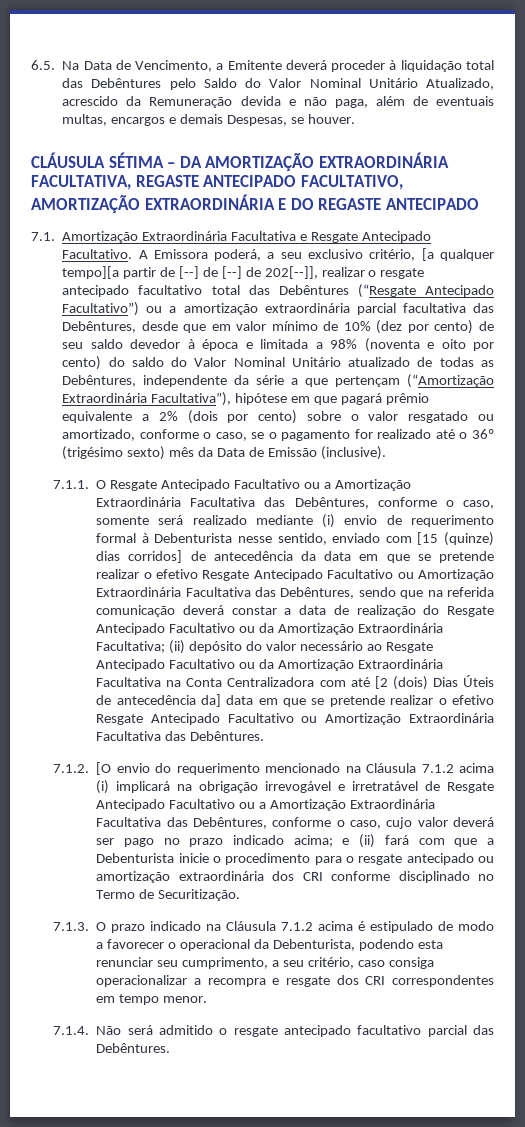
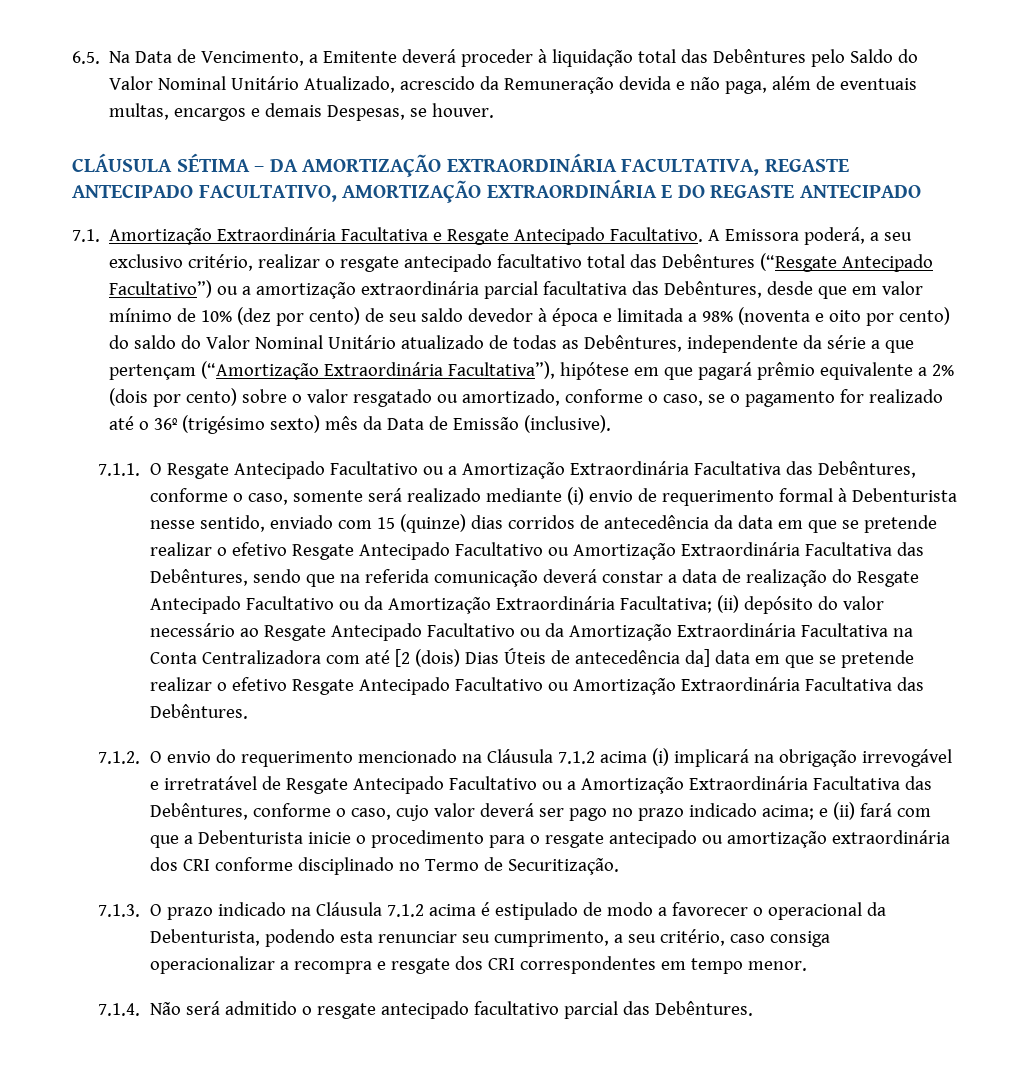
- A Emissora poderá, a seu exclusivo critério, [a qualquer tempo][a partir de [--] de [--] de 202[--]], realizar o resgate antecipado facultativo total das Debêntures (“Resgate Antecipado Facultativo”) ou a amortização extraordinária parcial facultativa das Debêntures, desde que em valor mínimo de 10% (dez por cento) de seu saldo devedor à época e limitada a 98% (noventa e oito por cento) do saldo do Valor Nominal Unitário atualizado de todas as Debêntures, independente da série a que pertençam (“Amortização Extraordinária Facultativa”), hipótese em que pagará prêmio equivalente a 2% (dois por cento) sobre o valor resgatado ou amortizado, conforme o caso, se o pagamento for realizado até o 36º (trigésimo sexto) mês da Data de Emissão (inclusive).
+ A Emissora poderá, a seu exclusivo critério, realizar o resgate antecipado facultativo total das Debêntures (“Resgate Antecipado Facultativo”) ou a amortização extraordinária parcial facultativa das Debêntures, desde que em valor mínimo de 10% (dez por cento) de seu saldo devedor à época e limitada a 98% (noventa e oito por cento) do saldo do Valor Nominal Unitário atualizado de todas as Debêntures, independente da série a que pertençam (“Amortização Extraordinária Facultativa”), hipótese em que pagará prêmio equivalente a 2% (dois por cento) sobre o valor resgatado ou amortizado, conforme o caso, se o pagamento for realizado até o 36º (trigésimo sexto) mês da Data de Emissão (inclusive).
- 7.1.1. O Resgate Antecipado Facultativo ou a Amortização Extraordinária Facultativa das Debêntures, conforme o caso, somente será realizado mediante (i) envio de requerimento formal à Debenturista nesse sentido, enviado com [15 (quinze) dias corridos] de antecedência da data em que se pretende realizar o efetivo Resgate Antecipado Facultativo ou Amortização Extraordinária Facultativa das Debêntures, sendo que na referida comunicação deverá constar a data de realização do Resgate Antecipado Facultativo ou da Amortização Extraordinária Facultativa;
+ 7.1.1. O Resgate Antecipado Facultativo ou a Amortização Extraordinária Facultativa das Debêntures, conforme o caso, somente será realizado mediante (i) envio de requerimento formal à Debenturista nesse sentido, enviado com 15 (quinze) dias corridos de antecedência da data em que se pretende realizar o efetivo Resgate Antecipado Facultativo ou Amortização Extraordinária Facultativa das Debêntures, sendo que na referida comunicação deverá constar a data de realização do Resgate Antecipado Facultativo ou da Amortização Extraordinária Facultativa;
- 7.1.2. [O envio do requerimento mencionado na Cláusula 7.1.2 acima (i) implicará na obrigação irrevogável e irretratável de Resgate Antecipado Facultativo ou a Amortização Extraordinária Facultativa das Debêntures, conforme o caso, cujo valor deverá ser pago no prazo indicado acima;
+ 7.1.2. O envio do requerimento mencionado na Cláusula 7.1.2 acima (i) implicará na obrigação irrevogável e irretratável de Resgate Antecipado Facultativo ou a Amortização Extraordinária Facultativa das Debêntures, conforme o caso, cujo valor deverá ser pago no prazo indicado acima;

